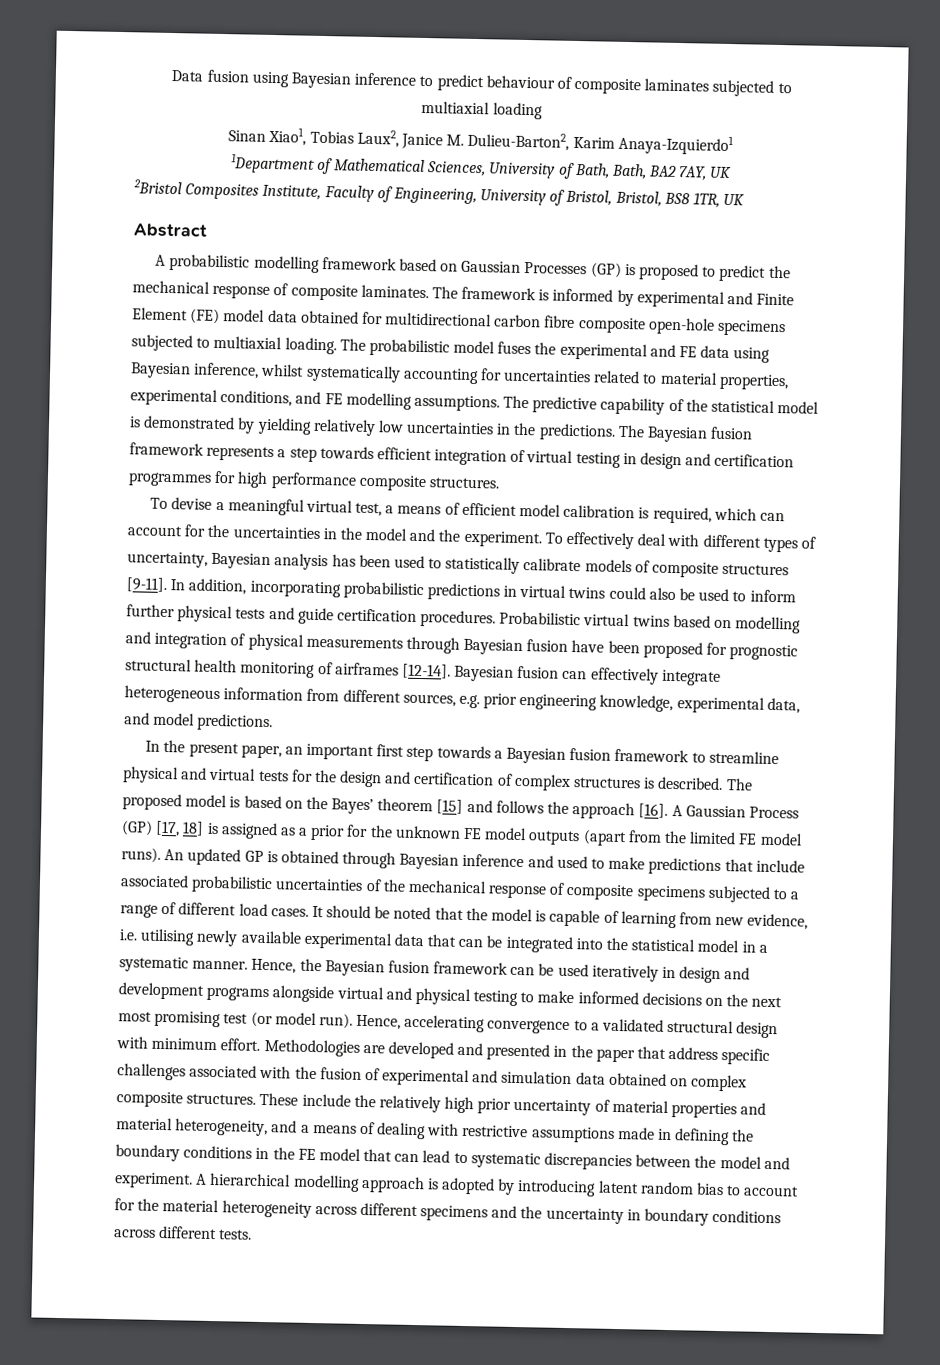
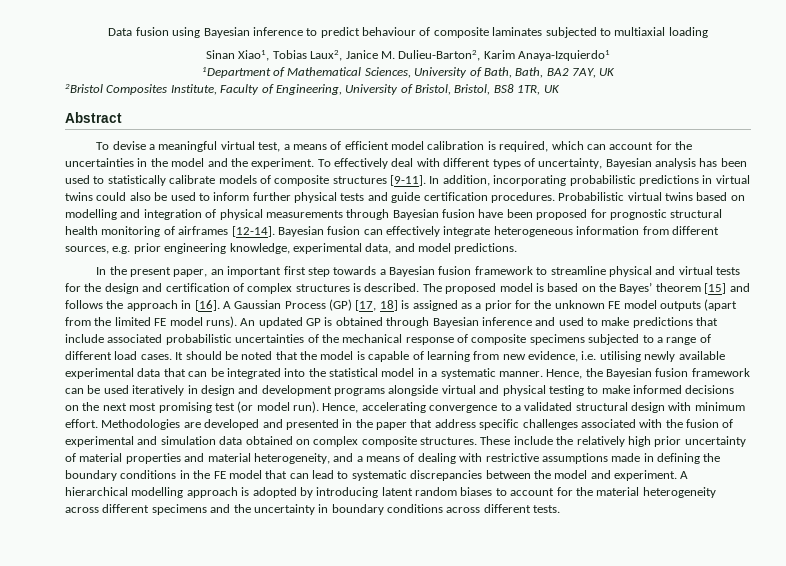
- A probabilistic modelling framework based on Gaussian Processes (GP) is proposed to predict the mechanical response of composite laminates. The framework is informed by experimental and Finite Element (FE) model data obtained for multidirectional carbon fibre composite open-hole specimens subjected to multiaxial loading. The probabilistic model fuses the experimental and FE data using Bayesian inference, whilst systematically accounting for uncertainties related to material properties, experimental conditions, and FE modelling assumptions. The predictive capability of the statistical model is demonstrated by yielding relatively low uncertainties in the predictions. The Bayesian fusion framework represents a step towards efficient integration of virtual testing in design and certification programmes for high performance composite structures.
- The proposed model is based on the Bayes’ theorem [15] and follows the approach [16].
+ The proposed model is based on the Bayes’ theorem [15] and follows the approach in [16].
- A hierarchical modelling approach is adopted by introducing latent random bias to account for the material heterogeneity across different specimens and the uncertainty in boundary conditions across different tests.
+ A hierarchical modelling approach is adopted by introducing latent random biases to account for the material heterogeneity across different specimens and the uncertainty in boundary conditions across different tests.

